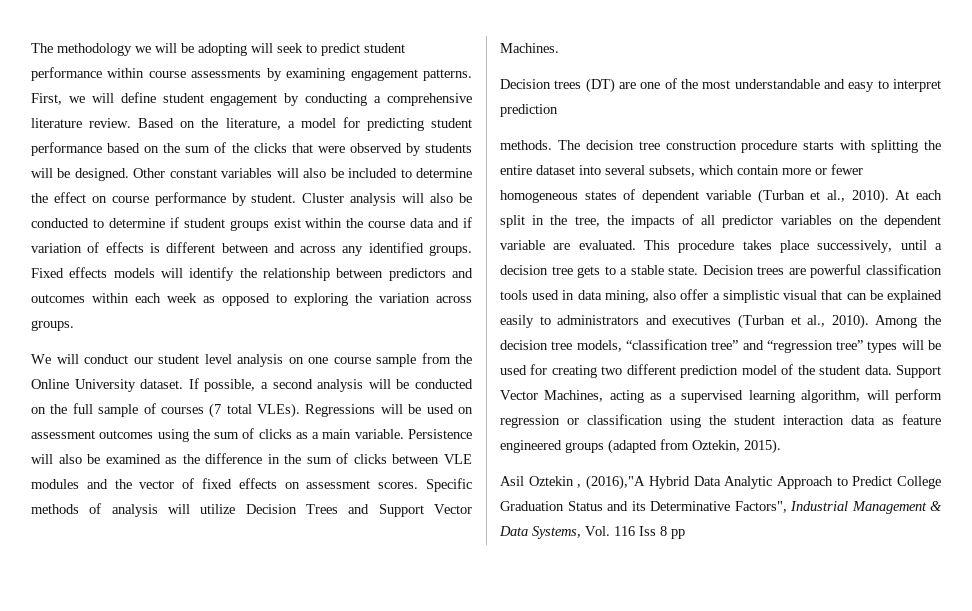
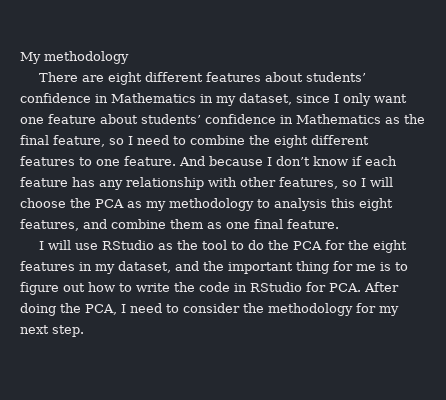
- The methodology we will be adopting will seek to predict student performance within course assessments by examining engagement patterns. First, we will define student engagement by conducting a comprehensive literature review. Based on the literature, a model for predicting student performance based on the sum of the clicks that were observed by students will be designed. Other constant variables will also be included to determine the effect on course performance by student. Cluster analysis will also be conducted to determine if student groups exist within the course data and if variation of effects is different between and across any identified groups. Fixed effects models will identify the relationship between predictors and outcomes within each week as opposed to exploring the variation across groups.
- We will conduct our student level analysis on one course sample from the Online University dataset. If possible, a second analysis will be conducted on the full sample of courses (7 total VLEs). Regressions will be used on assessment outcomes using the sum of clicks as a main variable. Persistence will also be examined as the difference in the sum of clicks between VLE modules and the vector of fixed effects on assessment scores. Specific methods of analysis will utilize Decision Trees and Support Vector Machines.
- Decision trees (DT) are one of the most understandable and easy to interpret prediction
- methods. The decision tree construction procedure starts with splitting the entire dataset into several subsets, which contain more or fewer homogeneous states of dependent variable (Turban et al., 2010). At each split in the tree, the impacts of all predictor variables on the dependent variable are evaluated. This procedure takes place successively, until a decision tree gets to a stable state. Decision trees are powerful classification tools used in data mining, also offer a simplistic visual that can be explained easily to administrators and executives (Turban et al., 2010). Among the decision tree models, “classification tree” and “regression tree” types will be used for creating two different prediction model of the student data. Support Vector Machines, acting as a supervised learning algorithm, will perform regression or classification using the student interaction data as feature engineered groups (adapted from Oztekin, 2015).
- Asil Oztekin , (2016),"A Hybrid Data Analytic Approach to Predict College Graduation Status and its Determinative Factors", Industrial Management & Data Systems, Vol. 116 Iss 8 pp
+ My methodology
+ There are eight different features about students’ confidence in Mathematics in my dataset, since I only want one feature about students’ confidence in Mathematics as the final feature, so I need to combine the eight different features to one feature. And because I don’t know if each feature has any relationship with other features, so I will choose the PCA as my methodology to analysis this eight features, and combine them as one final feature.
+ I will use RStudio as the tool to do the PCA for the eight features in my dataset, and the important thing for me is to figure out how to write the code in RStudio for PCA. After doing the PCA, I need to consider the methodology for my next step.

